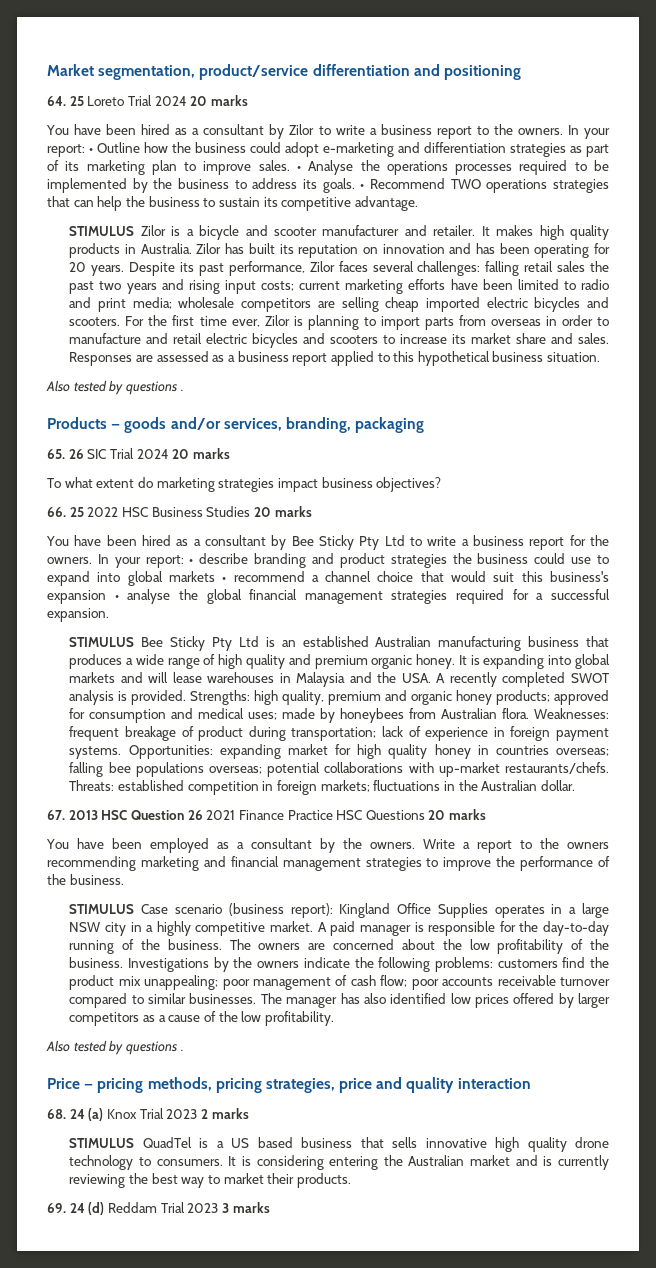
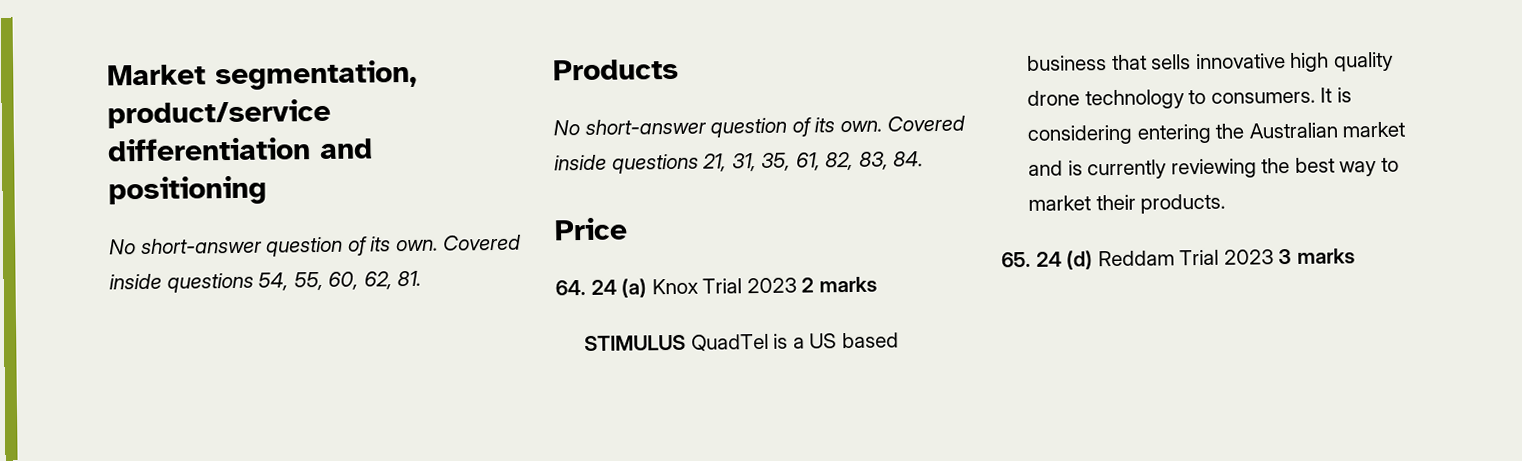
- 64. 25 Loreto Trial 2024 20 marks
- You have been hired as a consultant by Zilor to write a business report to the owners. In your report: • Outline how the business could adopt e-marketing and differentiation strategies as part of its marketing plan to improve sales. • Analyse the operations processes required to be implemented by the business to address its goals. • Recommend TWO operations strategies that can help the business to sustain its competitive advantage.
- STIMULUS Zilor is a bicycle and scooter manufacturer and retailer. It makes high quality products in Australia. Zilor has built its reputation on innovation and has been operating for 20 years. Despite its past performance, Zilor faces several challenges: falling retail sales the past two years and rising input costs; current marketing efforts have been limited to radio and print media; wholesale competitors are selling cheap imported electric bicycles and scooters. For the first time ever, Zilor is planning to import parts from overseas in order to manufacture and retail electric bicycles and scooters to increase its market share and sales. Responses are assessed as a business report applied to this hypothetical business situation.
- Also tested by questions .
- Products — goods and/or services, branding, packaging
- 65. 26 SIC Trial 2024 20 marks
- To what extent do marketing strategies impact business objectives?
- 66. 25 2022 HSC Business Studies 20 marks
- You have been hired as a consultant by Bee Sticky Pty Ltd to write a business report for the owners. In your report: • describe branding and product strategies the business could use to expand into global markets • recommend a channel choice that would suit this business's expansion • analyse the global financial management strategies required for a successful expansion.
- STIMULUS Bee Sticky Pty Ltd is an established Australian manufacturing business that produces a wide range of high quality and premium organic honey. It is expanding into global markets and will lease warehouses in Malaysia and the USA. A recently completed SWOT analysis is provided. Strengths: high quality, premium and organic honey products; approved for consumption and medical uses; made by honeybees from Australian flora. Weaknesses: frequent breakage of product during transportation; lack of experience in foreign payment systems. Opportunities: expanding market for high quality honey in countries overseas; falling bee populations overseas; potential collaborations with up-market restaurants/chefs. Threats: established competition in foreign markets; fluctuations in the Australian dollar.
- 67. 2013 HSC Question 26 2021 Finance Practice HSC Questions 20 marks
- You have been employed as a consultant by the owners. Write a report to the owners recommending marketing and financial management strategies to improve the performance of the business.
- STIMULUS Case scenario (business report): Kingland Office Supplies operates in a large NSW city in a highly competitive market. A paid manager is responsible for the day-to-day running of the business. The owners are concerned about the low profitability of the business. Investigations by the owners indicate the following problems: customers find the product mix unappealing; poor management of cash flow; poor accounts receivable turnover compared to similar businesses. The manager has also identified low prices offered by larger competitors as a cause of the low profitability.
- Also tested by questions .
- Price — pricing methods, pricing strategies, price and quality interaction
- 68. 24 (a) Knox Trial 2023 2 marks
+ No short-answer question of its own. Covered inside questions 54, 55, 60, 62, 81.
+ Products
+ No short-answer question of its own. Covered inside questions 21, 31, 35, 61, 82, 83, 84.
+ Price
+ 64. 24 (a) Knox Trial 2023 2 marks
- 69. 24 (d) Reddam Trial 2023 3 marks
+ 65. 24 (d) Reddam Trial 2023 3 marks

